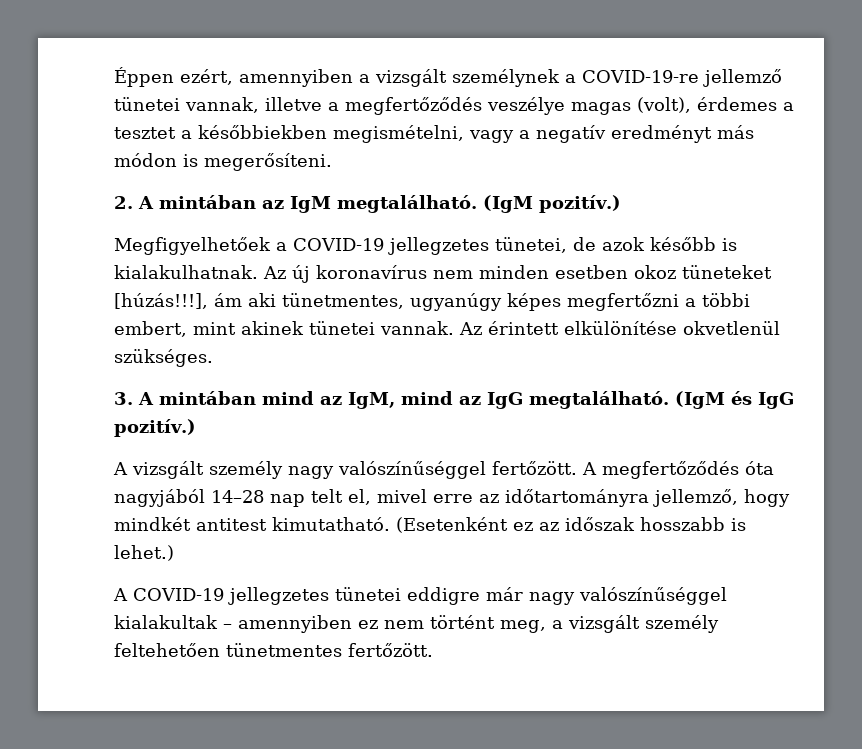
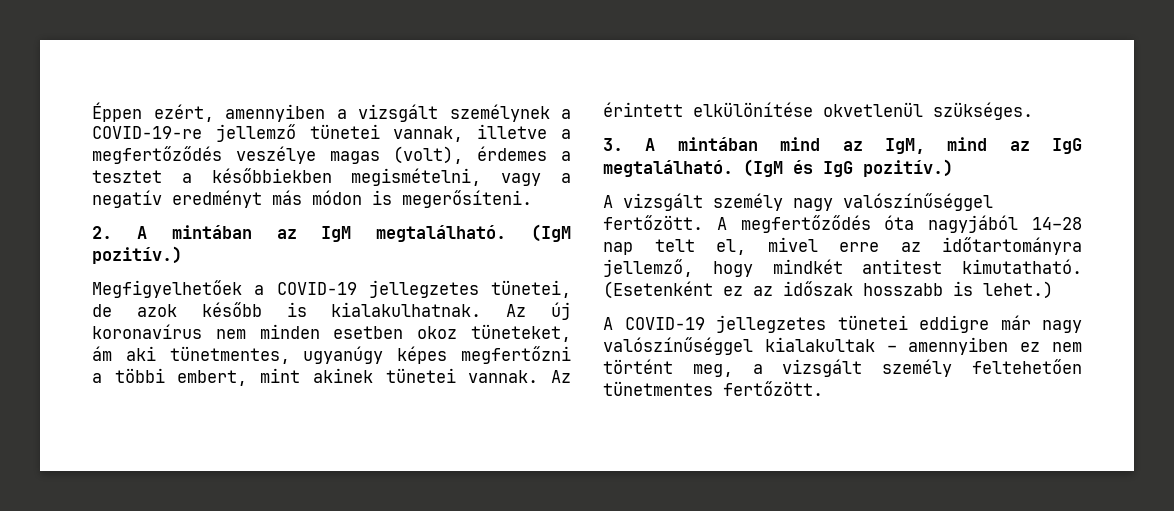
- Az új koronavírus nem minden esetben okoz tüneteket [húzás!!!], ám aki tünetmentes, ugyanúgy képes megfertőzni a többi embert, mint akinek tünetei vannak.
+ Az új koronavírus nem minden esetben okoz tüneteket, ám aki tünetmentes, ugyanúgy képes megfertőzni a többi embert, mint akinek tünetei vannak.

